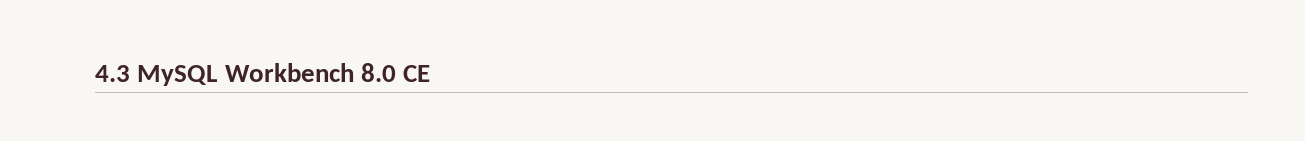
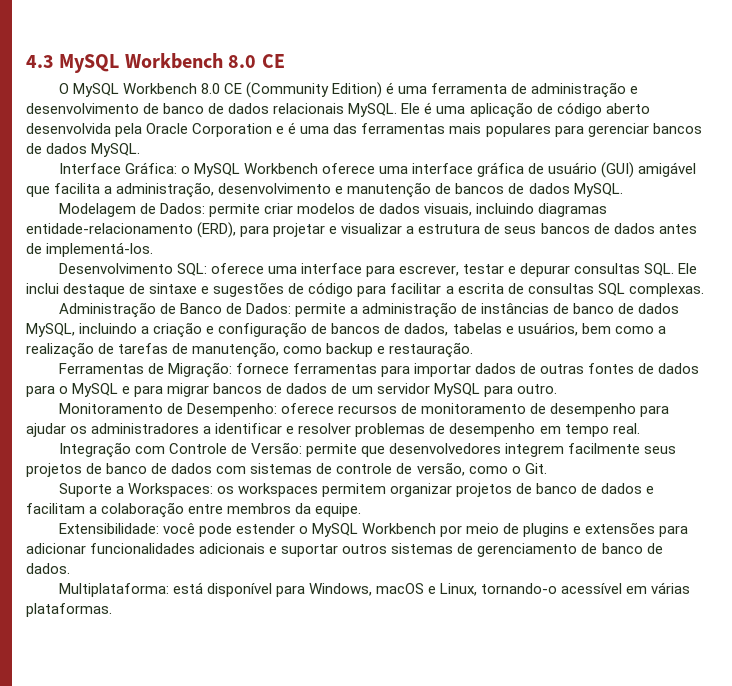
+ O MySQL Workbench 8.0 CE (Community Edition) é uma ferramenta de administração e desenvolvimento de banco de dados relacionais MySQL. Ele é uma aplicação de código aberto desenvolvida pela Oracle Corporation e é uma das ferramentas mais populares para gerenciar bancos de dados MySQL.
+ Interface Gráfica: o MySQL Workbench oferece uma interface gráfica de usuário (GUI) amigável que facilita a administração, desenvolvimento e manutenção de bancos de dados MySQL.
+ Modelagem de Dados: permite criar modelos de dados visuais, incluindo diagramas entidade-relacionamento (ERD), para projetar e visualizar a estrutura de seus bancos de dados antes de implementá-los.
+ Desenvolvimento SQL: oferece uma interface para escrever, testar e depurar consultas SQL. Ele inclui destaque de sintaxe e sugestões de código para facilitar a escrita de consultas SQL complexas.
+ Administração de Banco de Dados: permite a administração de instâncias de banco de dados MySQL, incluindo a criação e configuração de bancos de dados, tabelas e usuários, bem como a realização de tarefas de manutenção, como backup e restauração.
+ Ferramentas de Migração: fornece ferramentas para importar dados de outras fontes de dados para o MySQL e para migrar bancos de dados de um servidor MySQL para outro.
+ Monitoramento de Desempenho: oferece recursos de monitoramento de desempenho para ajudar os administradores a identificar e resolver problemas de desempenho em tempo real.
+ Integração com Controle de Versão: permite que desenvolvedores integrem facilmente seus projetos de banco de dados com sistemas de controle de versão, como o Git.
+ Suporte a Workspaces: os workspaces permitem organizar projetos de banco de dados e facilitam a colaboração entre membros da equipe.
+ Extensibilidade: você pode estender o MySQL Workbench por meio de plugins e extensões para adicionar funcionalidades adicionais e suportar outros sistemas de gerenciamento de banco de dados.
+ Multiplataforma: está disponível para Windows, macOS e Linux, tornando-o acessível em várias plataformas.

